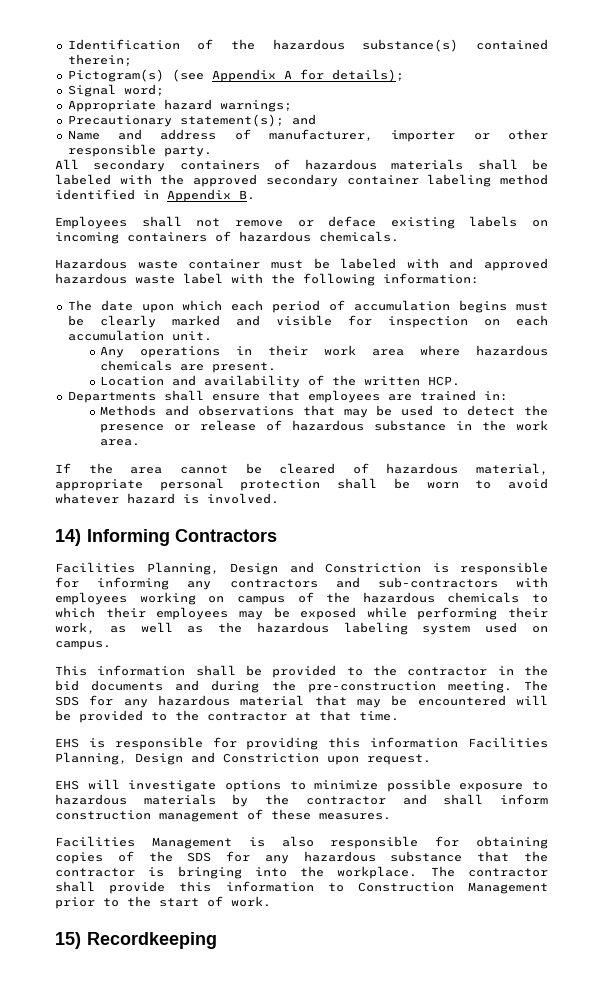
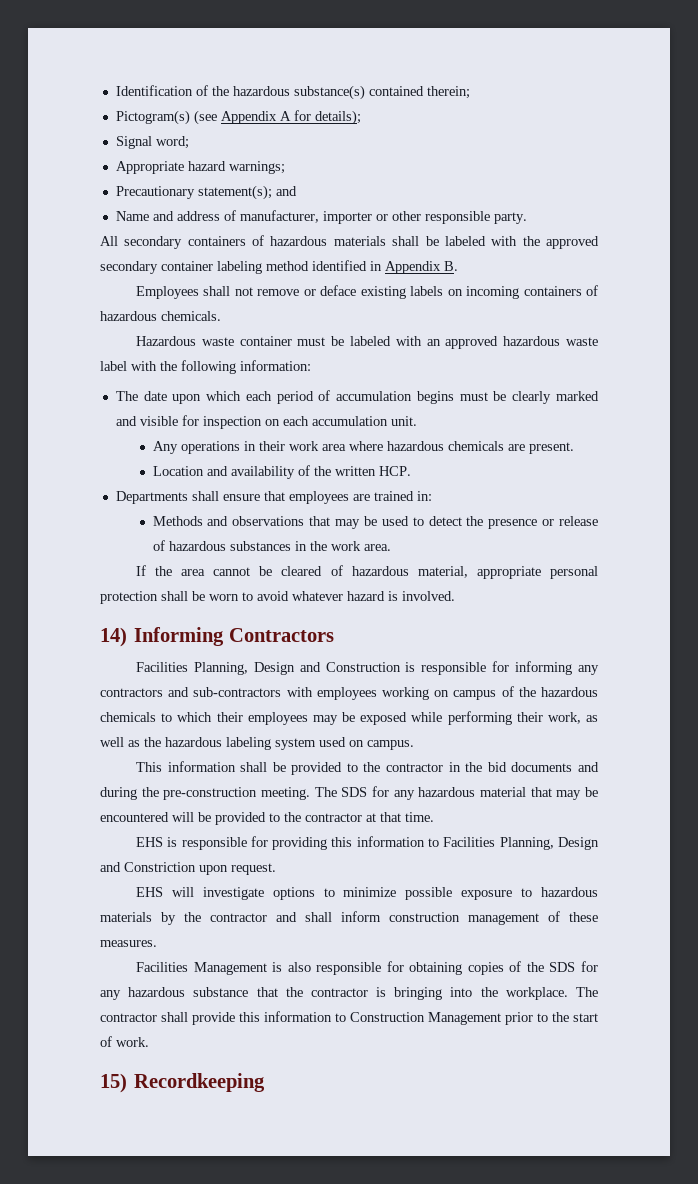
- Hazardous waste container must be labeled with and approved hazardous waste label with the following information:
+ Hazardous waste container must be labeled with an approved hazardous waste label with the following information:
- Methods and observations that may be used to detect the presence or release of hazardous substance in the work area.
+ Methods and observations that may be used to detect the presence or release of hazardous substances in the work area.
- Facilities Planning, Design and Constriction is responsible for informing any contractors and sub-contractors with employees working on campus of the hazardous chemicals to which their employees may be exposed while performing their work, as well as the hazardous labeling system used on campus.
+ Facilities Planning, Design and Construction is responsible for informing any contractors and sub-contractors with employees working on campus of the hazardous chemicals to which their employees may be exposed while performing their work, as well as the hazardous labeling system used on campus.
- EHS is responsible for providing this information Facilities Planning, Design and Constriction upon request.
+ EHS is responsible for providing this information to Facilities Planning, Design and Constriction upon request.

